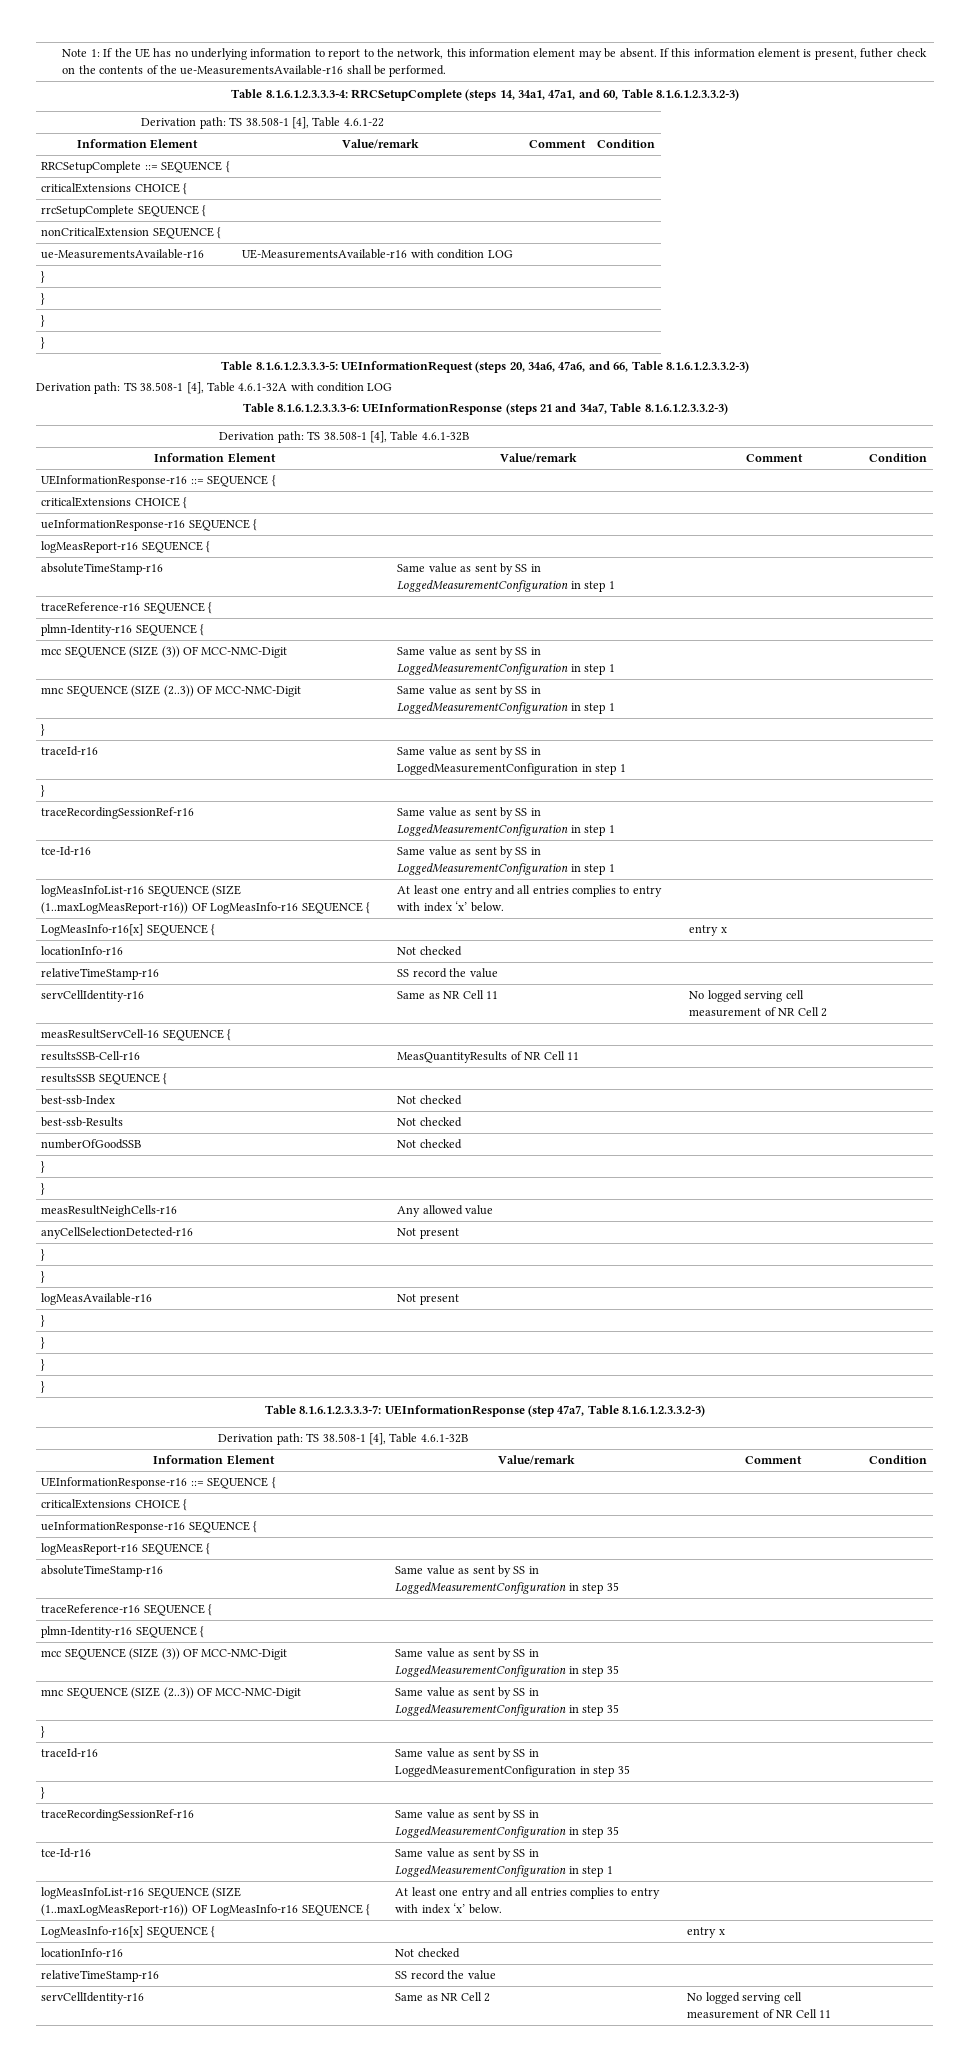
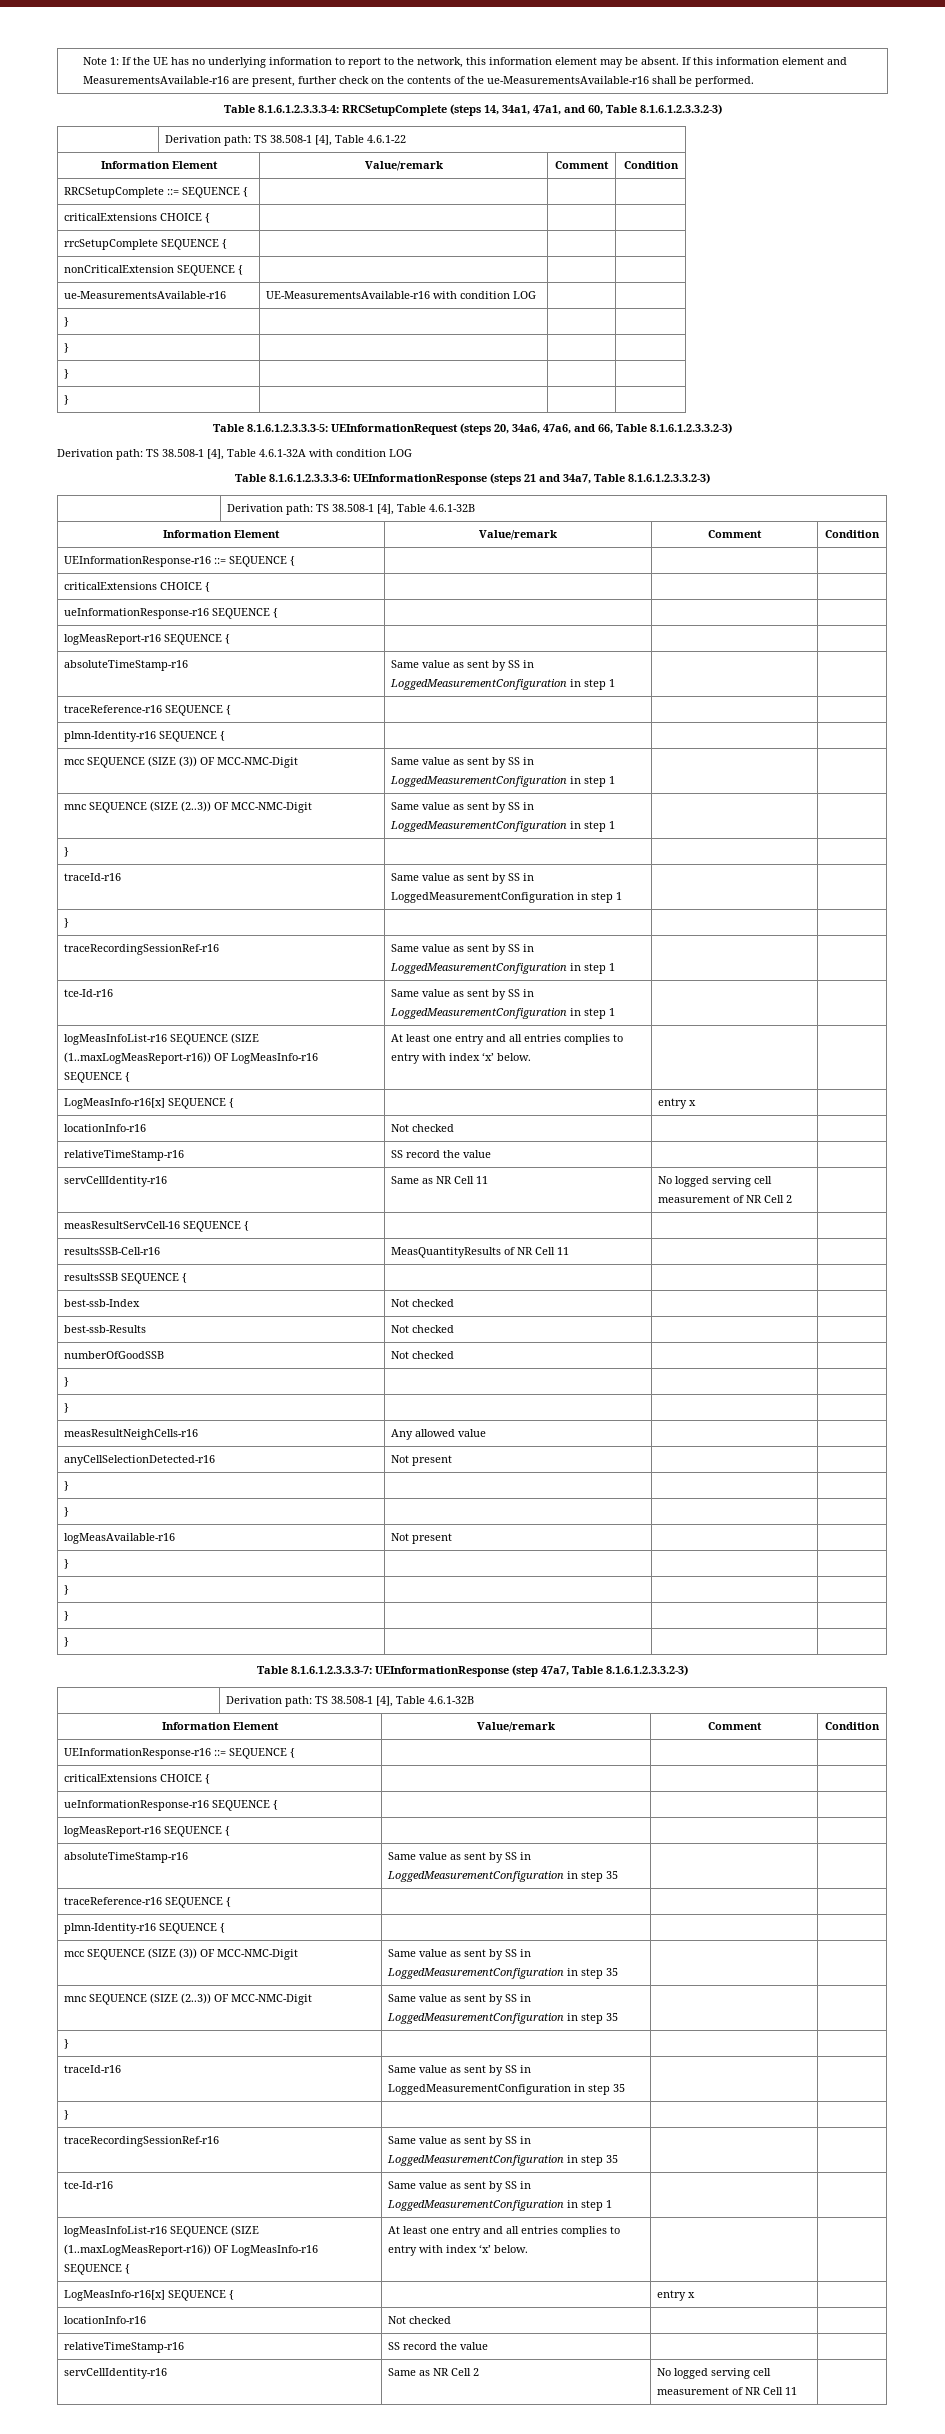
- Note 1: If the UE has no underlying information to report to the network, this information element may be absent. If this information element is present, futher check on the contents of the ue-MeasurementsAvailable-r16 shall be performed.
+ Note 1: If the UE has no underlying information to report to the network, this information element may be absent. If this information element and MeasurementsAvailable-r16 are present, further check on the contents of the ue-MeasurementsAvailable-r16 shall be performed.

